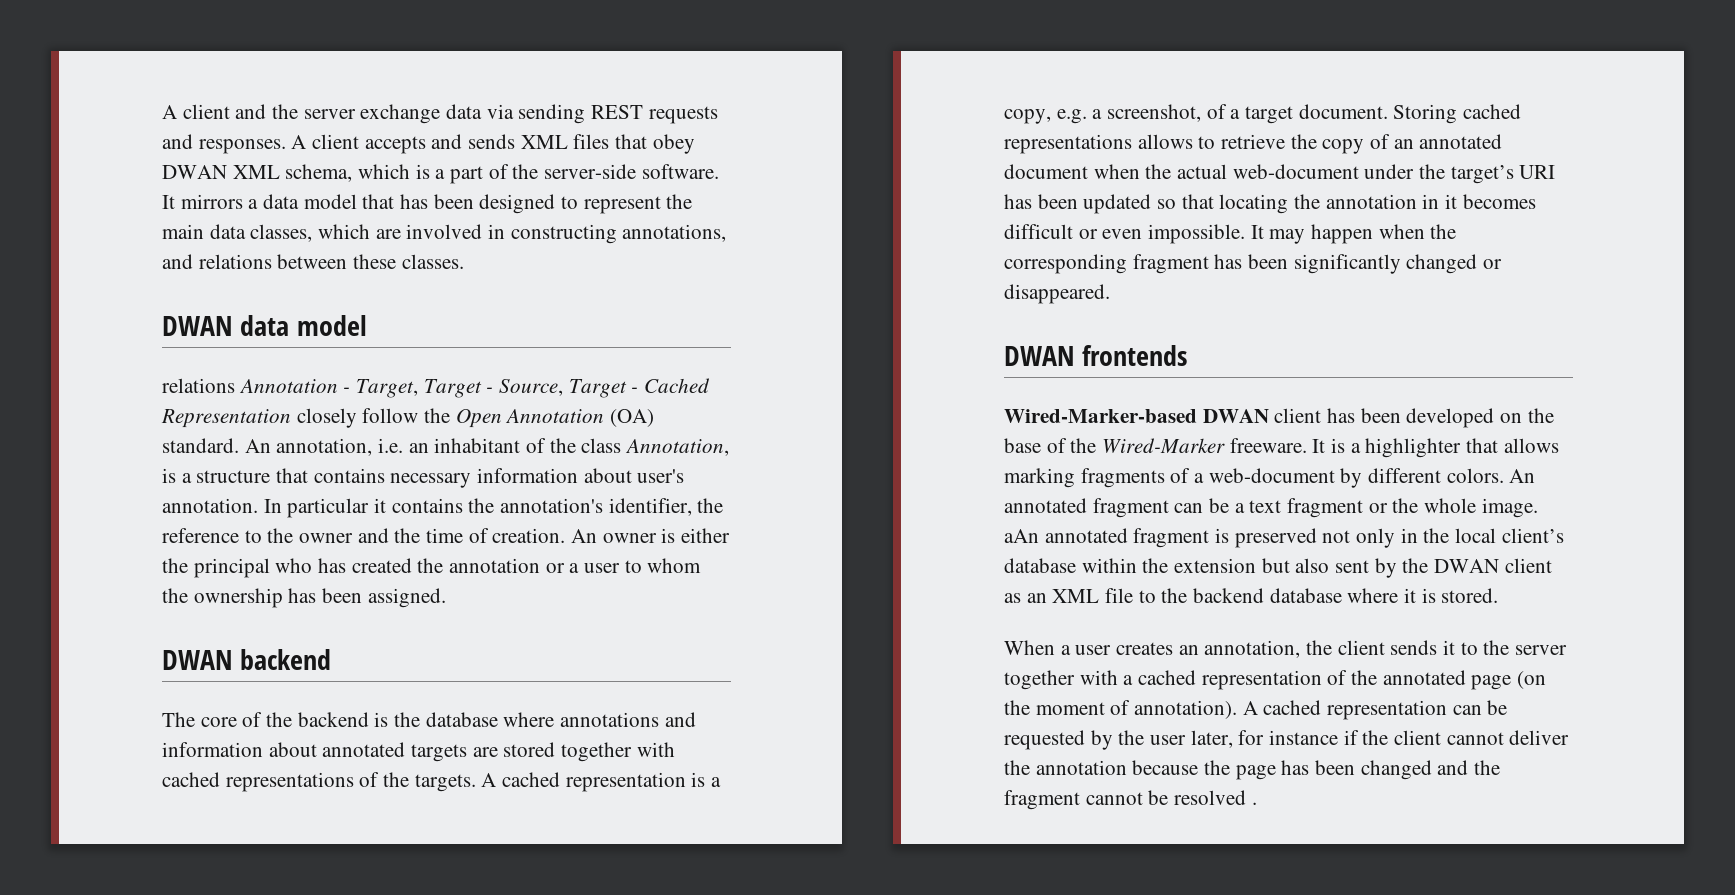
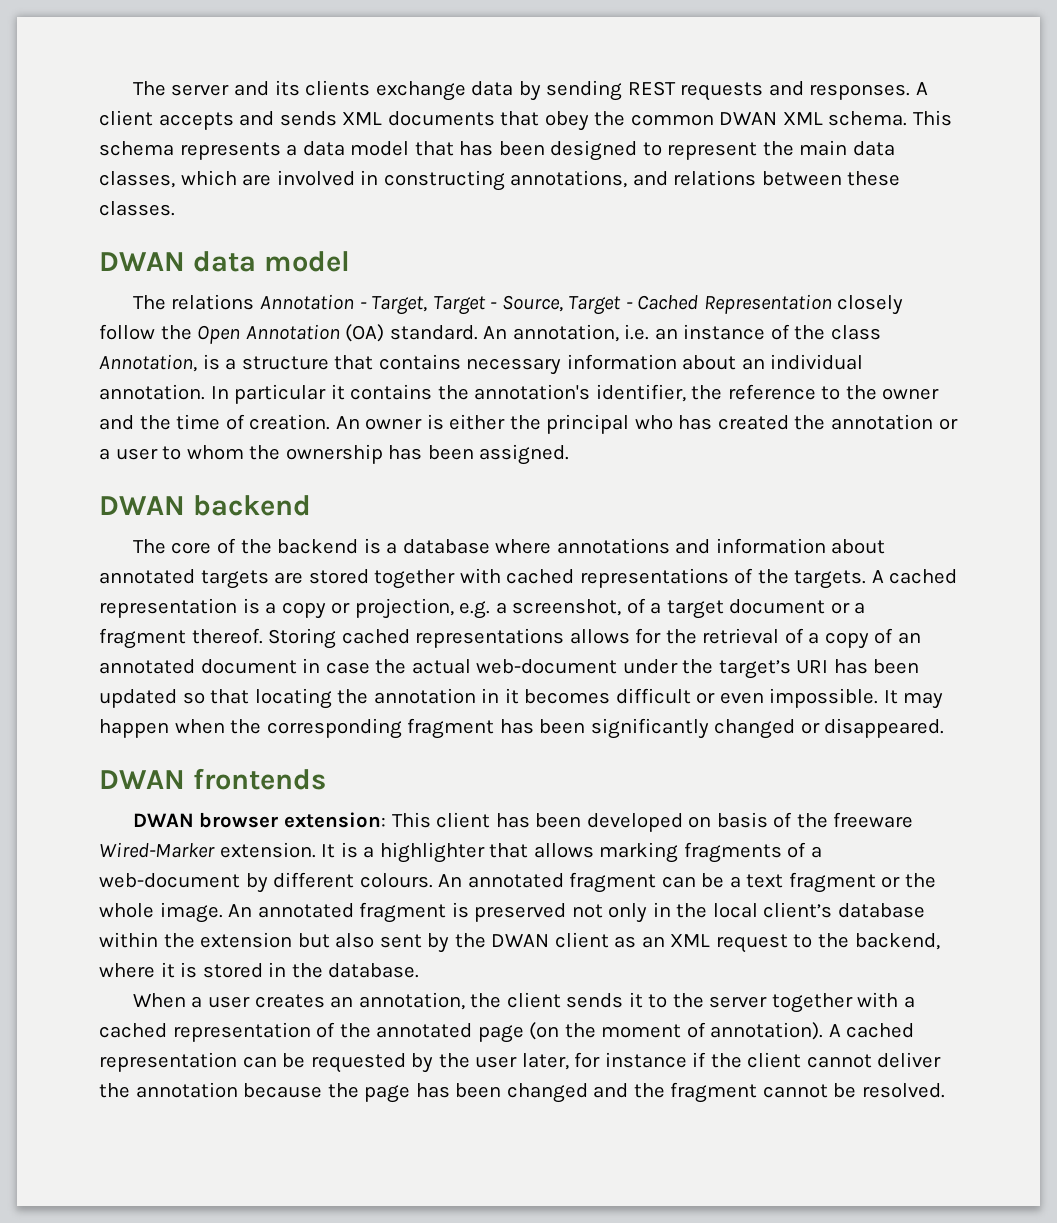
- A client and the server exchange data via sending REST requests and responses.
+ The server and its clients exchange data by sending REST requests and responses.
- A client accepts and sends XML files that obey DWAN XML schema, which is a part of the server-side software. It mirrors a data model that has been designed to represent the main data classes, which are involved in constructing annotations, and relations between these classes.
+ A client accepts and sends XML documents that obey the common DWAN XML schema. This schema represents a data model that has been designed to represent the main data classes, which are involved in constructing annotations, and relations between these classes.
- relations Annotation - Target, Target - Source, Target - Cached Representation closely follow the Open Annotation (OA) standard.
+ The relations Annotation - Target, Target - Source, Target - Cached Representation closely follow the Open Annotation (OA) standard.
- An annotation, i.e. an inhabitant of the class Annotation, is a structure that contains necessary information about user's annotation.
+ An annotation, i.e. an instance of the class Annotation, is a structure that contains necessary information about an individual annotation.
- The core of the backend is the database where annotations and information about annotated targets are stored together with cached representations of the targets.
+ The core of the backend is a database where annotations and information about annotated targets are stored together with cached representations of the targets.
- A cached representation is a copy, e.g. a screenshot, of a target document. Storing cached representations allows to retrieve the copy of an annotated document when the actual web-document under the target’s URI has been updated so that locating the annotation in it becomes difficult or even impossible.
+ A cached representation is a copy or projection, e.g. a screenshot, of a target document or a fragment thereof. Storing cached representations allows for the retrieval of a copy of an annotated document in case the actual web-document under the target’s URI has been updated so that locating the annotation in it becomes difficult or even impossible.
- Wired-Marker-based DWAN client has been developed on the base of the Wired-Marker freeware.
+ DWAN browser extension: This client has been developed on basis of the freeware Wired-Marker extension.
- It is a highlighter that allows marking fragments of a web-document by different colors.
+ It is a highlighter that allows marking fragments of a web-document by different colours.
- An annotated fragment can be a text fragment or the whole image. aAn annotated fragment is preserved not only in the local client’s database within the extension but also sent by the DWAN client as an XML file to the backend database where it is stored.
+ An annotated fragment can be a text fragment or the whole image. An annotated fragment is preserved not only in the local client’s database within the extension but also sent by the DWAN client as an XML request to the backend, where it is stored in the database.
- A cached representation can be requested by the user later, for instance if the client cannot deliver the annotation because the page has been changed and the fragment cannot be resolved .
+ A cached representation can be requested by the user later, for instance if the client cannot deliver the annotation because the page has been changed and the fragment cannot be resolved.

